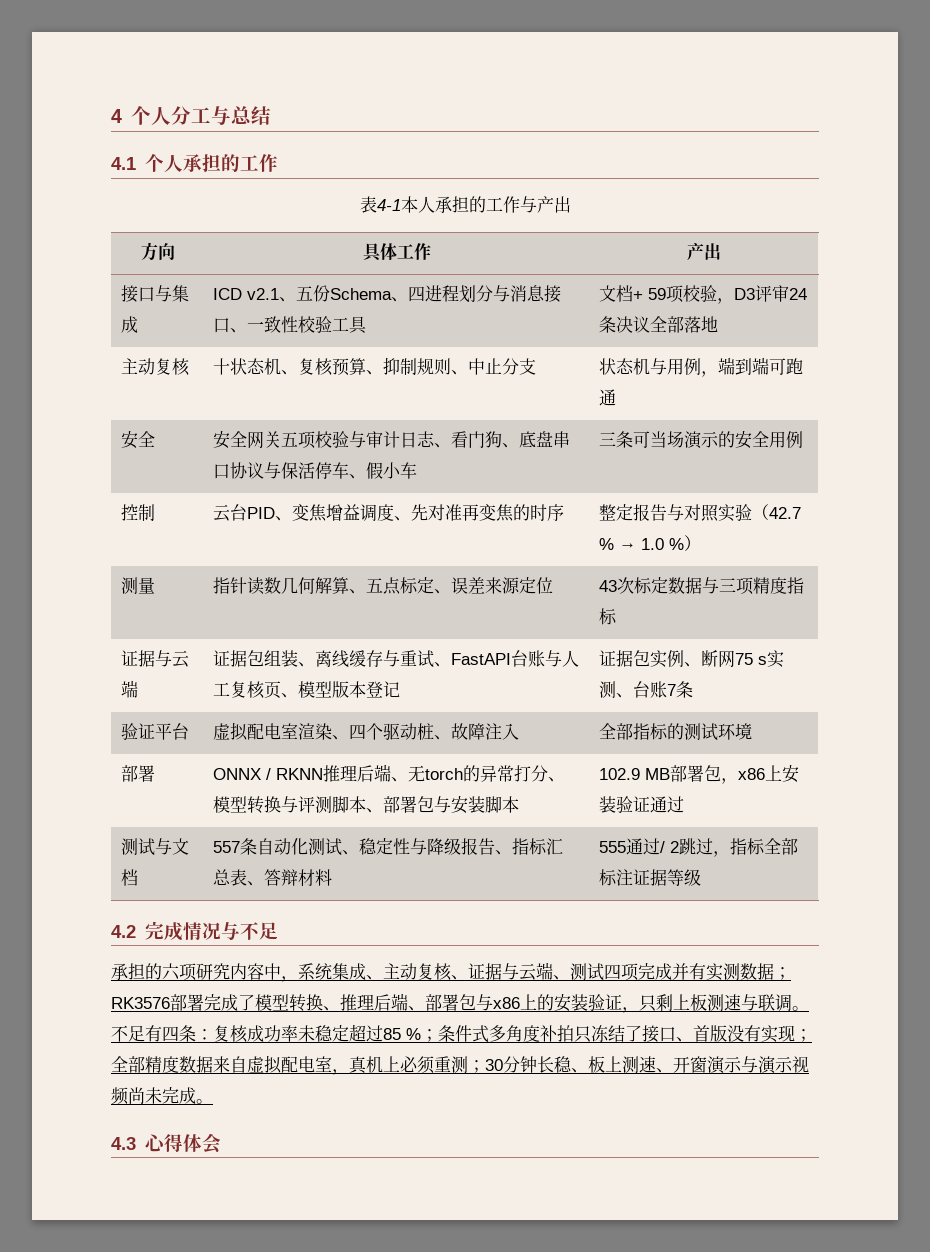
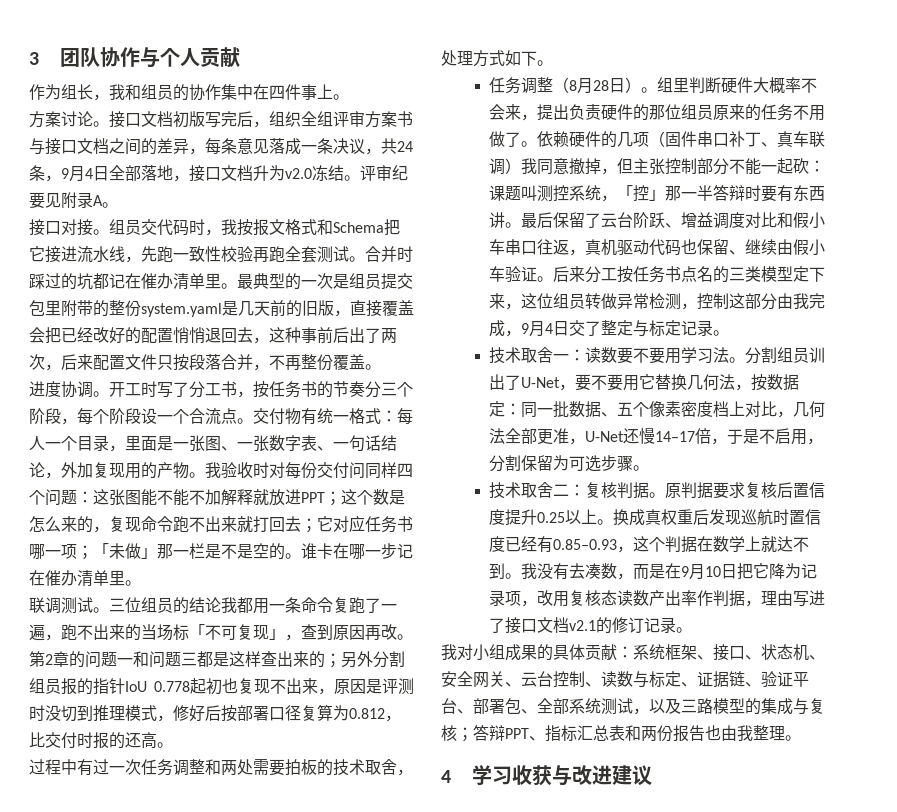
- 4个人分工与总结
- 4.1个人承担的工作
- 表4-1本人承担的工作与产出
- 方向 | 具体工作 | 产出
- 接口与集成 | ICD v2.1、五份Schema、四进程划分与消息接口、一致性校验工具 | 文档+ 59项校验，D3评审24条决议全部落地
- 主动复核 | 十状态机、复核预算、抑制规则、中止分支 | 状态机与用例，端到端可跑通
- 安全 | 安全网关五项校验与审计日志、看门狗、底盘串口协议与保活停车、假小车 | 三条可当场演示的安全用例
- 控制 | 云台PID、变焦增益调度、先对准再变焦的时序 | 整定报告与对照实验（42.7 % → 1.0 %）
- 测量 | 指针读数几何解算、五点标定、误差来源定位 | 43次标定数据与三项精度指标
- 证据与云端 | 证据包组装、离线缓存与重试、FastAPI台账与人工复核页、模型版本登记 | 证据包实例、断网75 s实测、台账7条
- 验证平台 | 虚拟配电室渲染、四个驱动桩、故障注入 | 全部指标的测试环境
- 部署 | ONNX / RKNN推理后端、无torch的异常打分、模型转换与评测脚本、部署包与安装脚本 | 102.9 MB部署包，x86上安装验证通过
- 测试与文档 | 557条自动化测试、稳定性与降级报告、指标汇总表、答辩材料 | 555通过/ 2跳过，指标全部标注证据等级
- 4.2完成情况与不足
- 承担的六项研究内容中，系统集成、主动复核、证据与云端、测试四项完成并有实测数据；RK3576部署完成了模型转换、推理后端、部署包与x86上的安装验证，只剩上板测速与联调。不足有四条：复核成功率未稳定超过85 %；条件式多角度补拍只冻结了接口、首版没有实现；全部精度数据来自虚拟配电室，真机上必须重测；30分钟长稳、板上测速、开窗演示与演示视频尚未完成。
- 4.3心得体会
+ 3团队协作与个人贡献
+ 作为组长，我和组员的协作集中在四件事上。
+ 方案讨论。接口文档初版写完后，组织全组评审方案书与接口文档之间的差异，每条意见落成一条决议，共24条，9月4日全部落地，接口文档升为v2.0冻结。评审纪要见附录A。
+ 接口对接。组员交代码时，我按报文格式和Schema把它接进流水线，先跑一致性校验再跑全套测试。合并时踩过的坑都记在催办清单里。最典型的一次是组员提交包里附带的整份system.yaml是几天前的旧版，直接覆盖会把已经改好的配置悄悄退回去，这种事前后出了两次，后来配置文件只按段落合并，不再整份覆盖。
+ 进度协调。开工时写了分工书，按任务书的节奏分三个阶段，每个阶段设一个合流点。交付物有统一格式：每人一个目录，里面是一张图、一张数字表、一句话结论，外加复现用的产物。我验收时对每份交付问同样四个问题：这张图能不能不加解释就放进PPT；这个数是怎么来的，复现命令跑不出来就打回去；它对应任务书哪一项；「未做」那一栏是不是空的。谁卡在哪一步记在催办清单里。
+ 联调测试。三位组员的结论我都用一条命令复跑了一遍，跑不出来的当场标「不可复现」，查到原因再改。第2章的问题一和问题三都是这样查出来的；另外分割组员报的指针IoU 0.778起初也复现不出来，原因是评测时没切到推理模式，修好后按部署口径复算为0.812，比交付时报的还高。
+ 过程中有过一次任务调整和两处需要拍板的技术取舍，处理方式如下。
+ 任务调整（8月28日）。组里判断硬件大概率不会来，提出负责硬件的那位组员原来的任务不用做了。依赖硬件的几项（固件串口补丁、真车联调）我同意撤掉，但主张控制部分不能一起砍：课题叫测控系统，「控」那一半答辩时要有东西讲。最后保留了云台阶跃、增益调度对比和假小车串口往返，真机驱动代码也保留、继续由假小车验证。后来分工按任务书点名的三类模型定下来，这位组员转做异常检测，控制这部分由我完成，9月4日交了整定与标定记录。
+ 技术取舍一：读数要不要用学习法。分割组员训出了U-Net，要不要用它替换几何法，按数据定：同一批数据、五个像素密度档上对比，几何法全部更准，U-Net还慢14–17倍，于是不启用，分割保留为可选步骤。
+ 技术取舍二：复核判据。原判据要求复核后置信度提升0.25以上。换成真权重后发现巡航时置信度已经有0.85–0.93，这个判据在数学上就达不到。我没有去凑数，而是在9月10日把它降为记录项，改用复核态读数产出率作判据，理由写进了接口文档v2.1的修订记录。
+ 我对小组成果的具体贡献：系统框架、接口、状态机、安全网关、云台控制、读数与标定、证据链、验证平台、部署包、全部系统测试，以及三路模型的集成与复核；答辩PPT、指标汇总表和两份报告也由我整理。
+ 4学习收获与改进建议

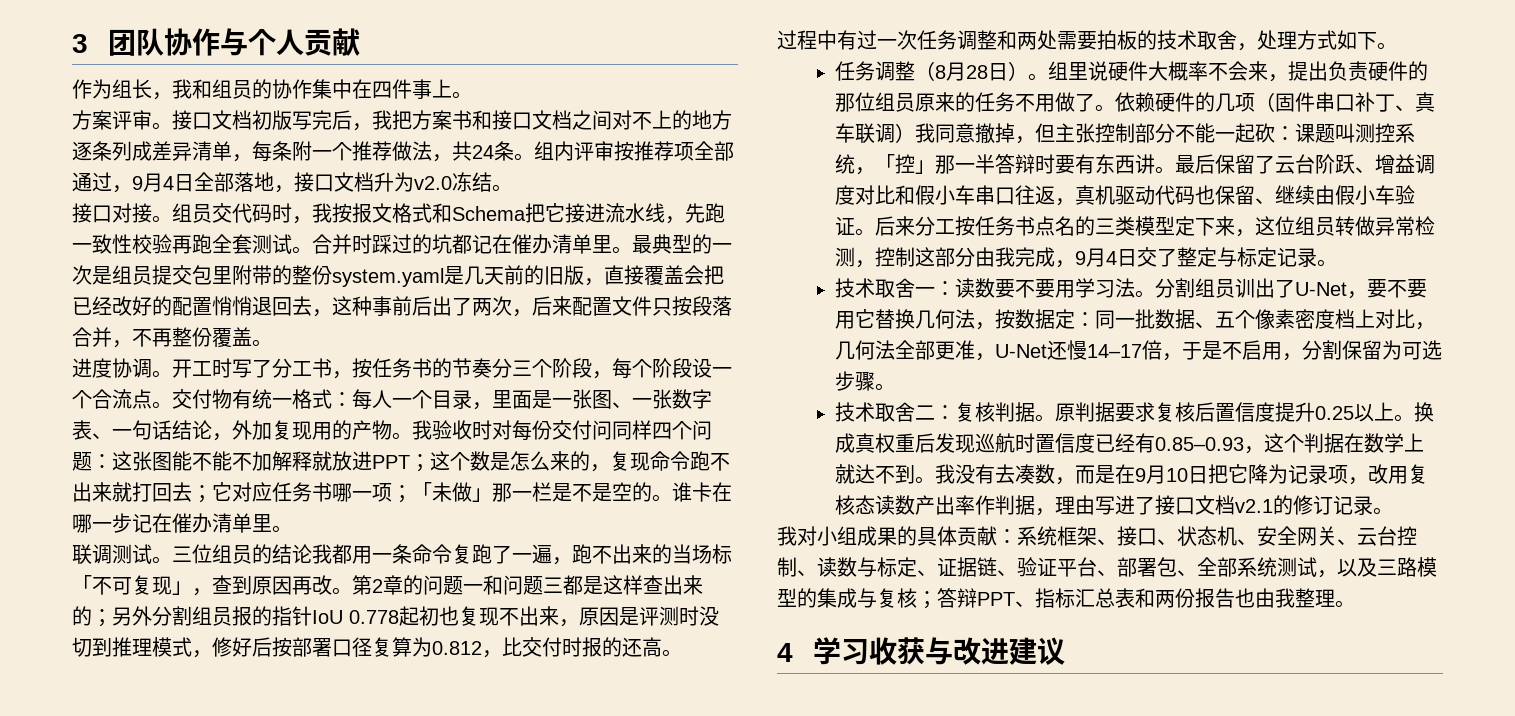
- 方案讨论。
+ 方案评审。
- 接口文档初版写完后，组织全组评审方案书与接口文档之间的差异，每条意见落成一条决议，共24条，9月4日全部落地，接口文档升为v2.0冻结。评审纪要见附录A。
+ 接口文档初版写完后，我把方案书和接口文档之间对不上的地方逐条列成差异清单，每条附一个推荐做法，共24条。组内评审按推荐项全部通过，9月4日全部落地，接口文档升为v2.0冻结。
- 组里判断硬件大概率不会来，提出负责硬件的那位组员原来的任务不用做了。
+ 组里说硬件大概率不会来，提出负责硬件的那位组员原来的任务不用做了。

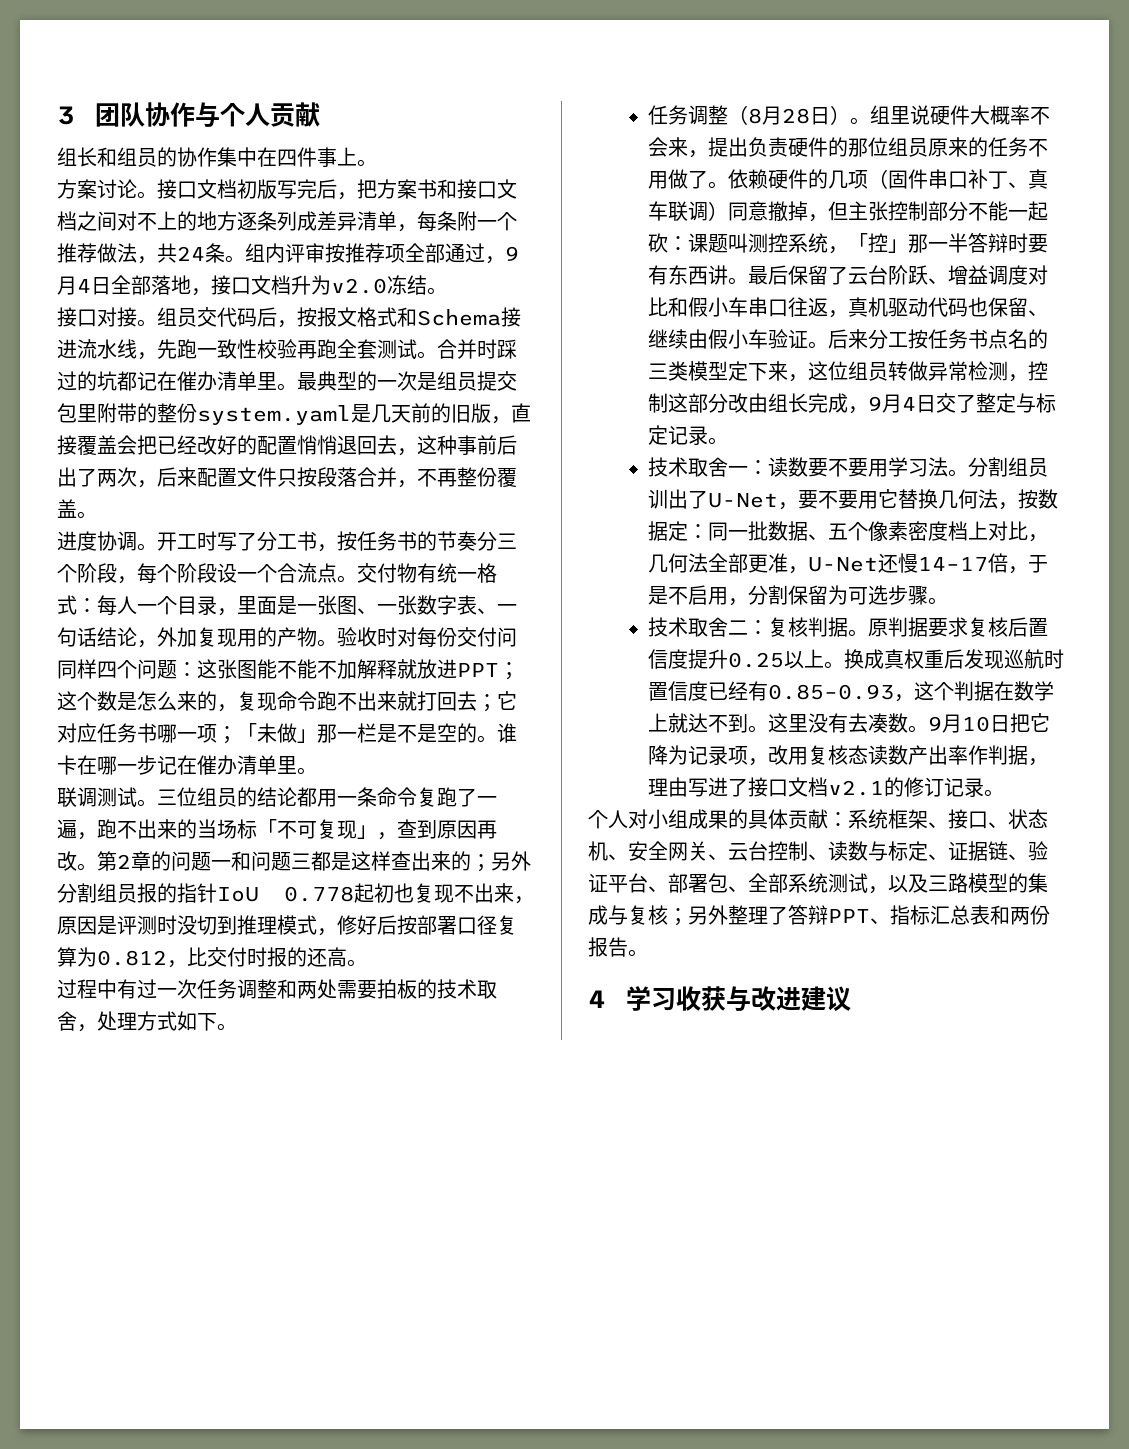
- 作为组长，我和组员的协作集中在四件事上。
+ 组长和组员的协作集中在四件事上。
- 方案评审。
+ 方案讨论。
- 接口文档初版写完后，我把方案书和接口文档之间对不上的地方逐条列成差异清单，每条附一个推荐做法，共24条。
+ 接口文档初版写完后，把方案书和接口文档之间对不上的地方逐条列成差异清单，每条附一个推荐做法，共24条。
- 组员交代码时，我按报文格式和Schema把它接进流水线，先跑一致性校验再跑全套测试。
+ 组员交代码后，按报文格式和Schema接进流水线，先跑一致性校验再跑全套测试。
- 我验收时对每份交付问同样四个问题：这张图能不能不加解释就放进PPT；这个数是怎么来的，复现命令跑不出来就打回去；它对应任务书哪一项；「未做」那一栏是不是空的。
+ 验收时对每份交付问同样四个问题：这张图能不能不加解释就放进PPT；这个数是怎么来的，复现命令跑不出来就打回去；它对应任务书哪一项；「未做」那一栏是不是空的。
- 三位组员的结论我都用一条命令复跑了一遍，跑不出来的当场标「不可复现」，查到原因再改。
+ 三位组员的结论都用一条命令复跑了一遍，跑不出来的当场标「不可复现」，查到原因再改。
- 依赖硬件的几项（固件串口补丁、真车联调）我同意撤掉，但主张控制部分不能一起砍：课题叫测控系统，「控」那一半答辩时要有东西讲。
+ 依赖硬件的几项（固件串口补丁、真车联调）同意撤掉，但主张控制部分不能一起砍：课题叫测控系统，「控」那一半答辩时要有东西讲。
- 后来分工按任务书点名的三类模型定下来，这位组员转做异常检测，控制这部分由我完成，9月4日交了整定与标定记录。
+ 后来分工按任务书点名的三类模型定下来，这位组员转做异常检测，控制这部分改由组长完成，9月4日交了整定与标定记录。
- 我没有去凑数，而是在9月10日把它降为记录项，改用复核态读数产出率作判据，理由写进了接口文档v2.1的修订记录。
+ 这里没有去凑数。9月10日把它降为记录项，改用复核态读数产出率作判据，理由写进了接口文档v2.1的修订记录。
- 我对小组成果的具体贡献：系统框架、接口、状态机、安全网关、云台控制、读数与标定、证据链、验证平台、部署包、全部系统测试，以及三路模型的集成与复核；答辩PPT、指标汇总表和两份报告也由我整理。
+ 个人对小组成果的具体贡献：系统框架、接口、状态机、安全网关、云台控制、读数与标定、证据链、验证平台、部署包、全部系统测试，以及三路模型的集成与复核；另外整理了答辩PPT、指标汇总表和两份报告。

